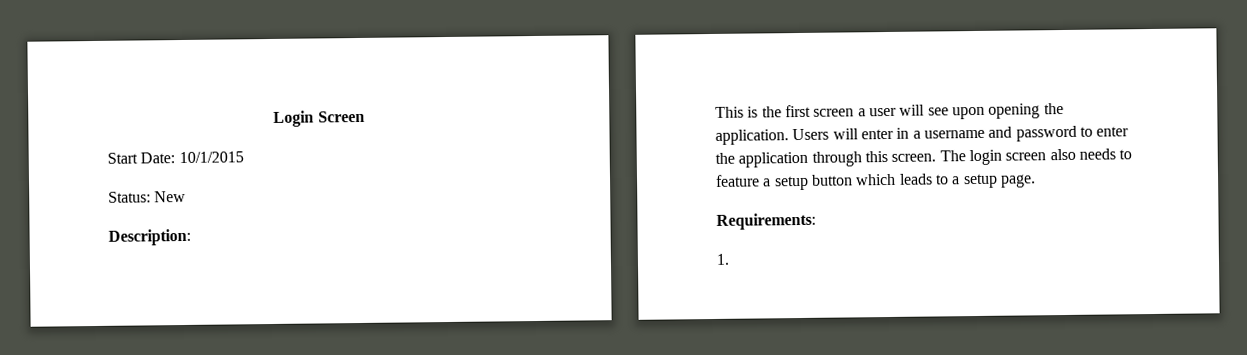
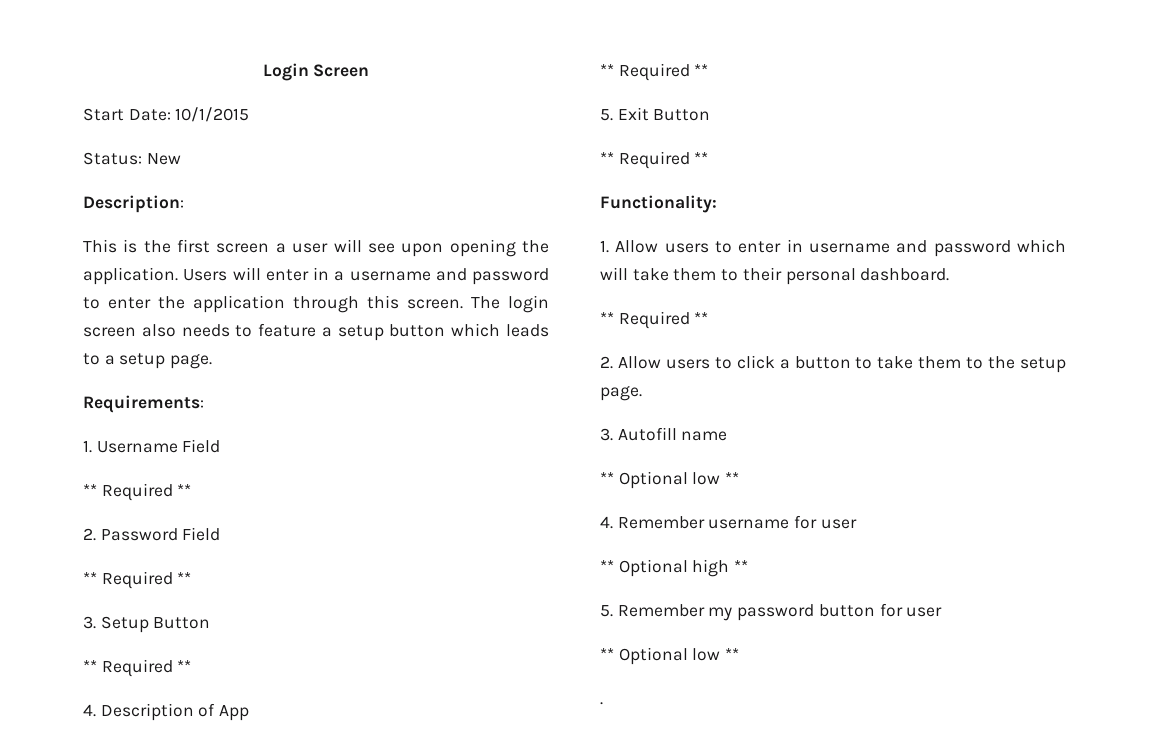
- 1.
+ 1. Username Field
+ ** Required **
+ 2. Password Field
+ ** Required **
+ 3. Setup Button
+ ** Required **
+ 4. Description of App
+ ** Required **
+ 5. Exit Button
+ ** Required **
+ Functionality:
+ 1. Allow users to enter in username and password which will take them to their personal dashboard.
+ ** Required **
+ 2. Allow users to click a button to take them to the setup page.
+ 3. Autofill name
+ ** Optional low **
+ 4. Remember username for user
+ ** Optional high **
+ 5. Remember my password button for user
+ ** Optional low **
+ .

